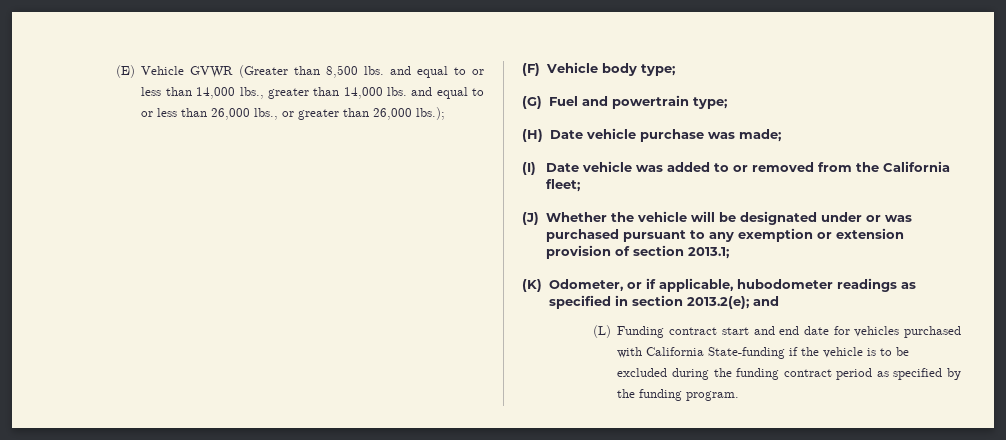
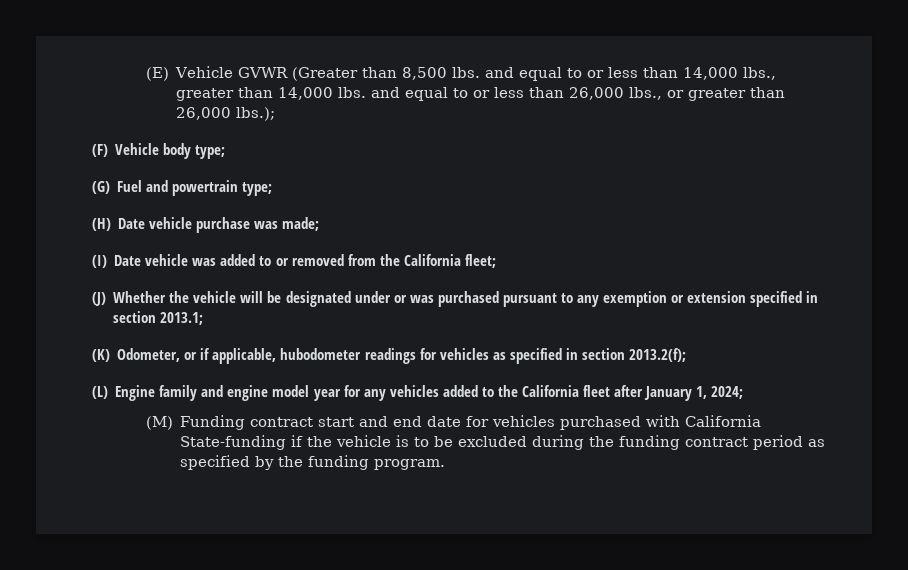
- (J) Whether the vehicle will be designated under or was purchased pursuant to any exemption or extension provision of section 2013.1;
+ (J) Whether the vehicle will be designated under or was purchased pursuant to any exemption or extension specified in section 2013.1;
- (K) Odometer, or if applicable, hubodometer readings as specified in section 2013.2(e); and
- (L) Funding contract start and end date for vehicles purchased with California State-funding if the vehicle is to be excluded during the funding contract period as specified by the funding program.
+ (K) Odometer, or if applicable, hubodometer readings for vehicles as specified in section 2013.2(f);
+ (L) Engine family and engine model year for any vehicles added to the California fleet after January 1, 2024;
+ (M) Funding contract start and end date for vehicles purchased with California State-funding if the vehicle is to be excluded during the funding contract period as specified by the funding program.

